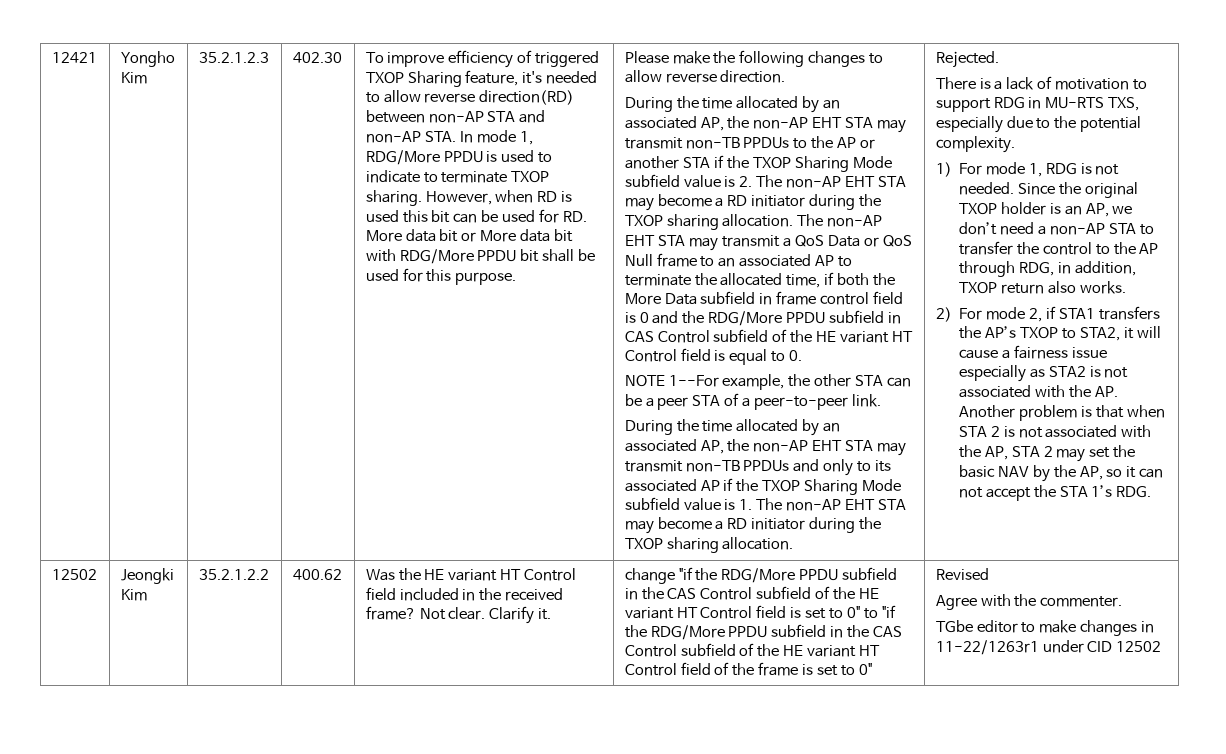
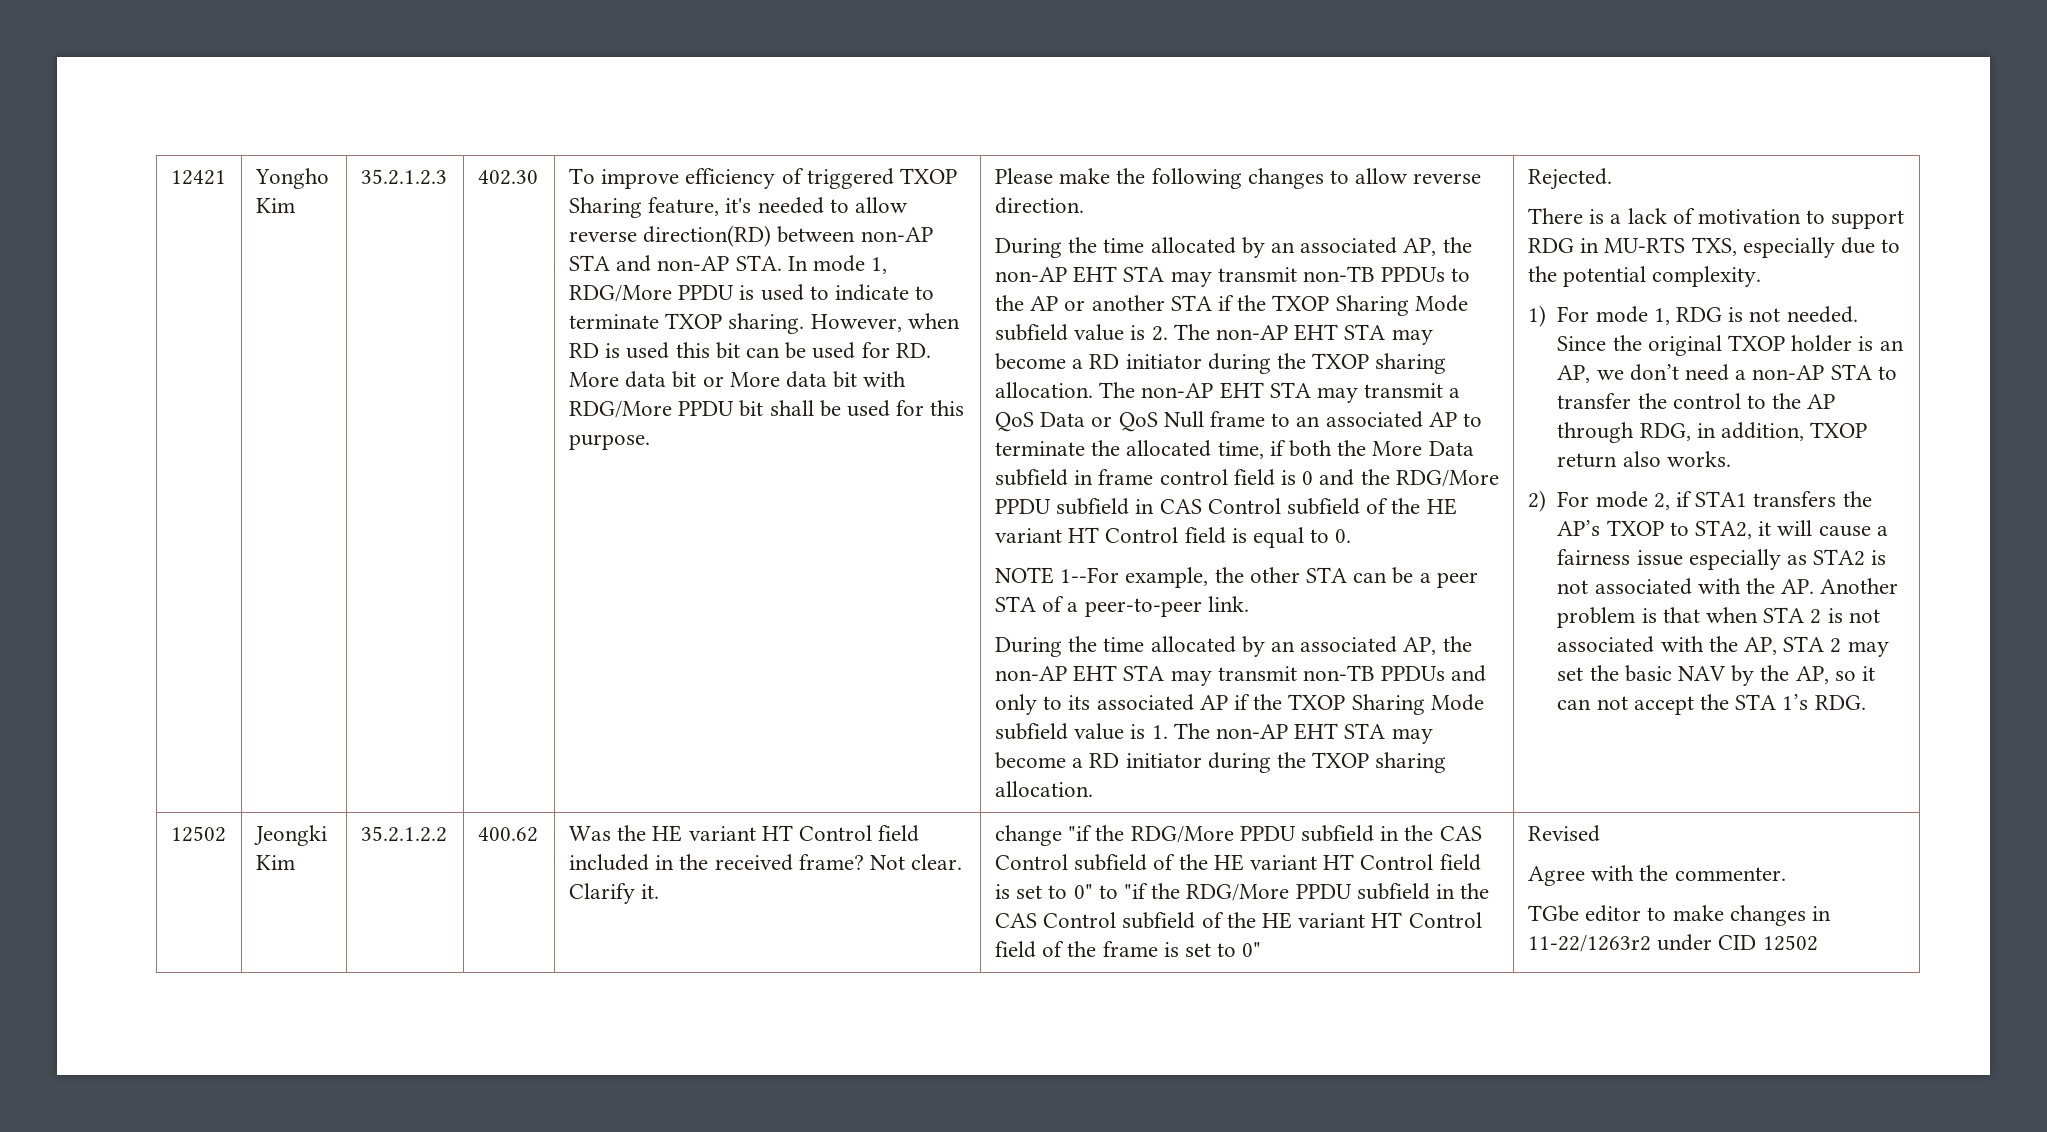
- TGbe editor to make changes in 11-22/1263r1 under CID 12502
+ TGbe editor to make changes in 11-22/1263r2 under CID 12502

